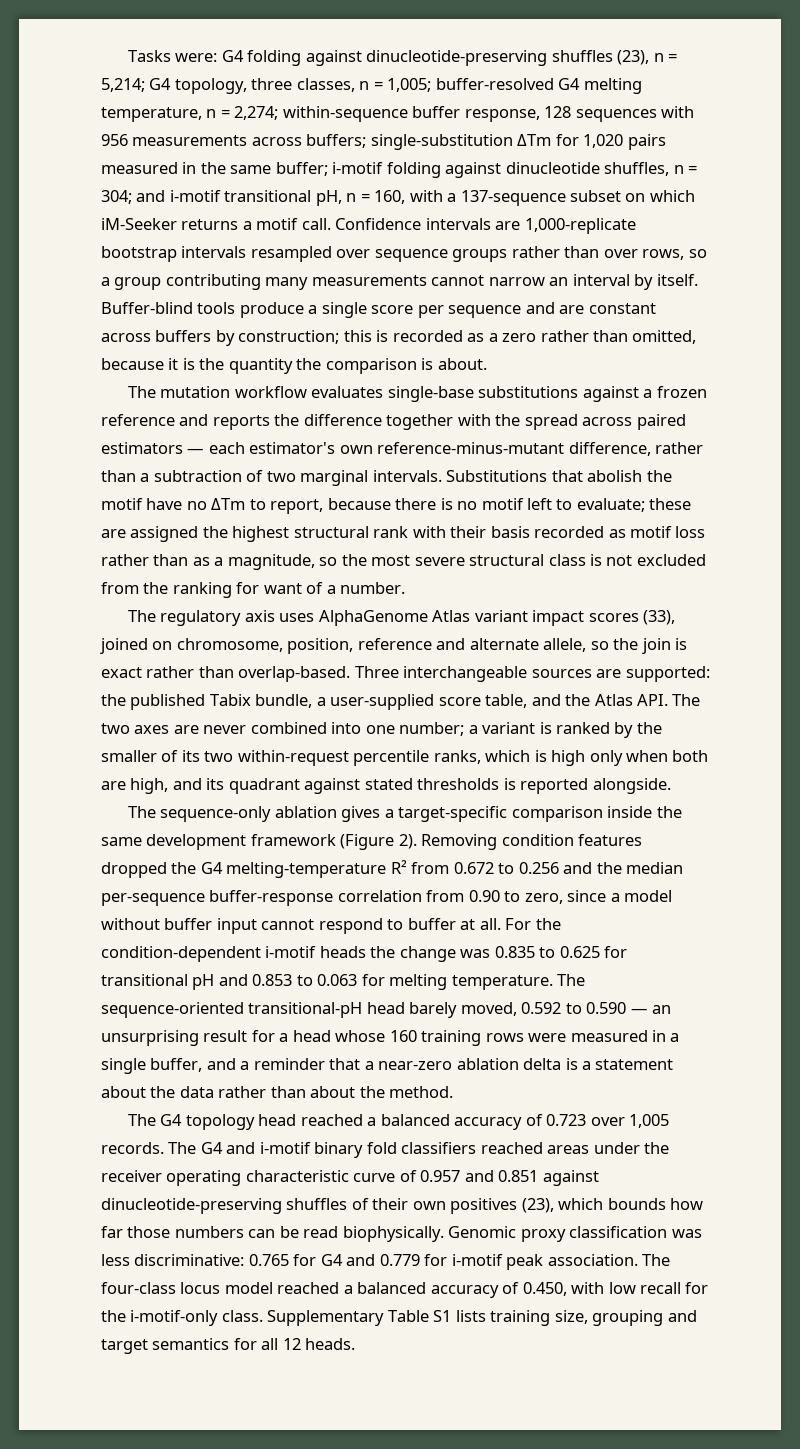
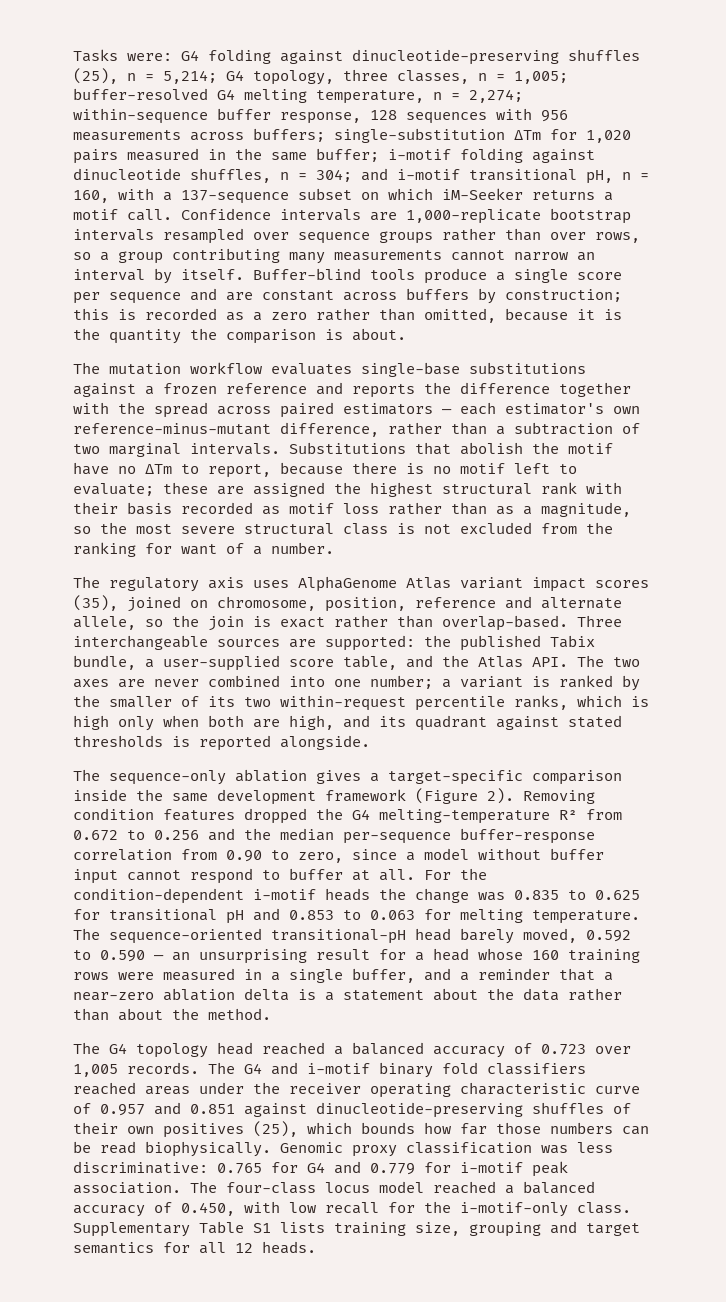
- G4 folding against dinucleotide-preserving shuffles (23), n = 5,214;
+ G4 folding against dinucleotide-preserving shuffles (25), n = 5,214;
- The regulatory axis uses AlphaGenome Atlas variant impact scores (33), joined on chromosome, position, reference and alternate allele, so the join is exact rather than overlap-based.
+ The regulatory axis uses AlphaGenome Atlas variant impact scores (35), joined on chromosome, position, reference and alternate allele, so the join is exact rather than overlap-based.
- The G4 and i-motif binary fold classifiers reached areas under the receiver operating characteristic curve of 0.957 and 0.851 against dinucleotide-preserving shuffles of their own positives (23), which bounds how far those numbers can be read biophysically.
+ The G4 and i-motif binary fold classifiers reached areas under the receiver operating characteristic curve of 0.957 and 0.851 against dinucleotide-preserving shuffles of their own positives (25), which bounds how far those numbers can be read biophysically.

